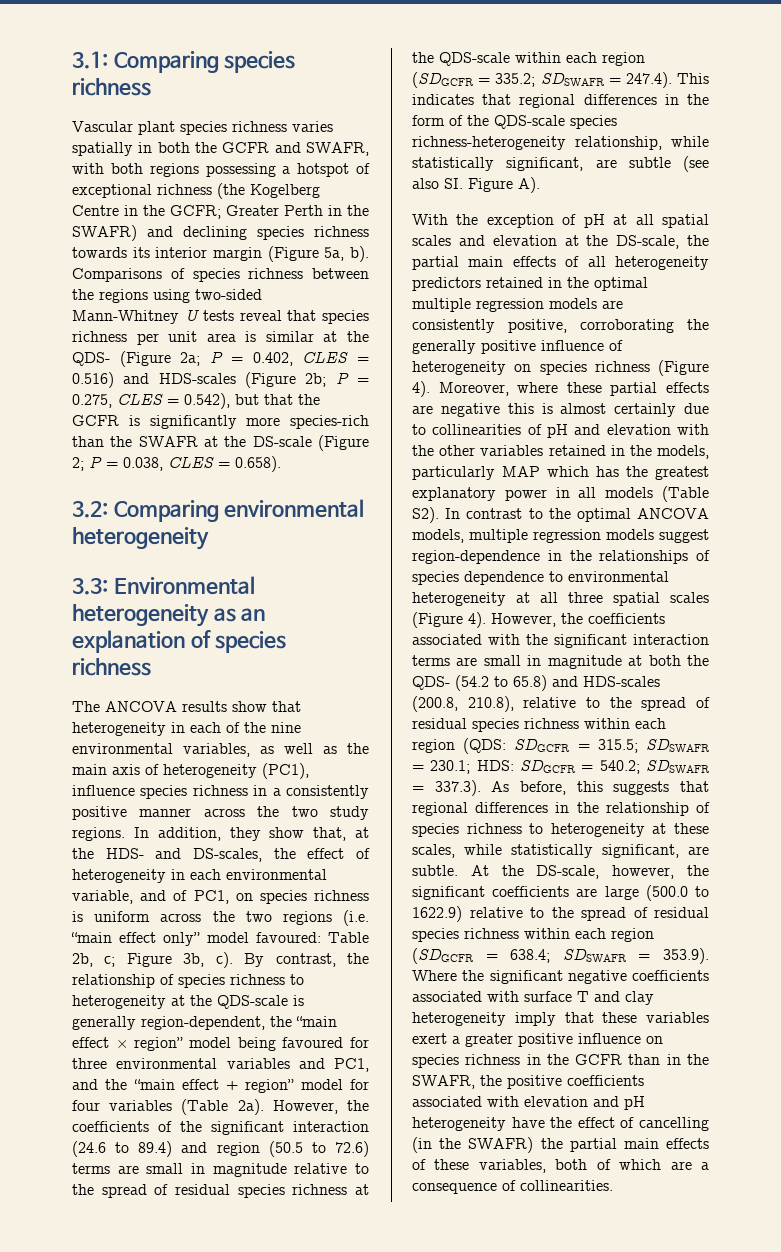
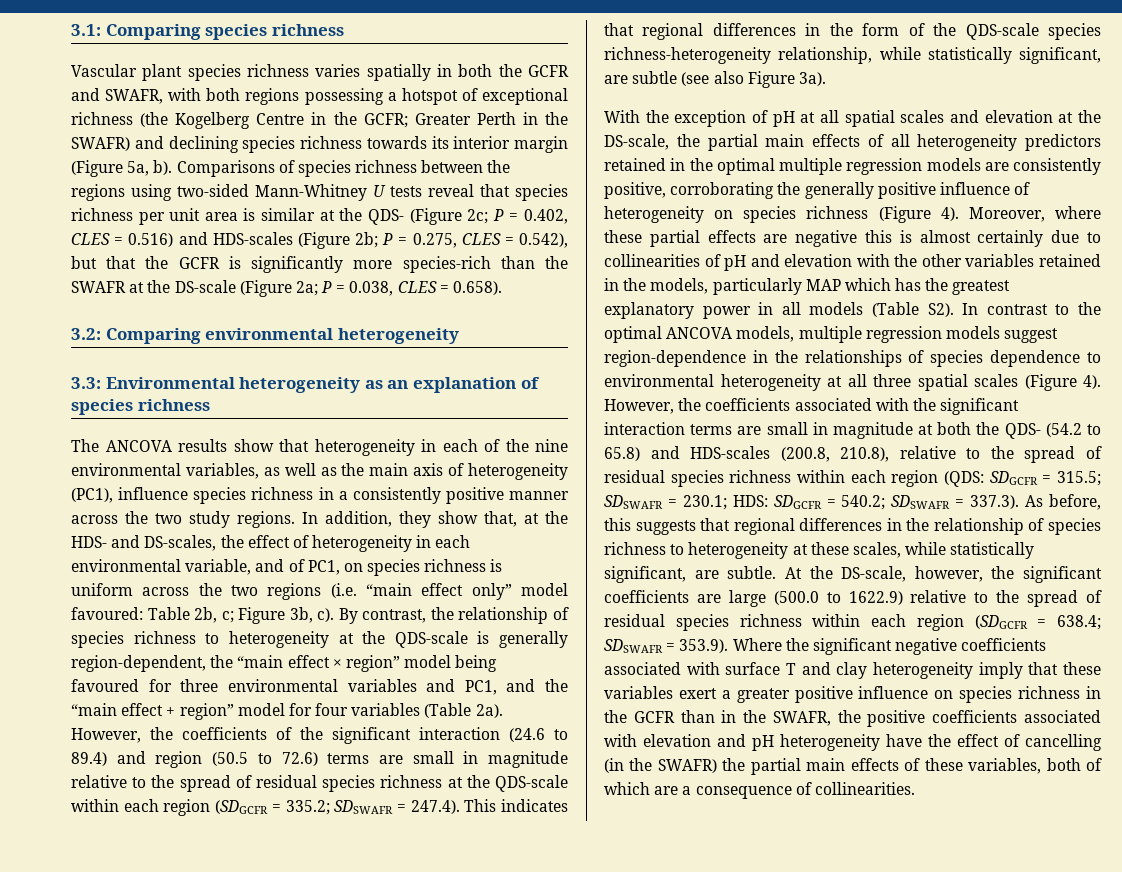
- Comparisons of species richness between the regions using two-sided Mann-Whitney U tests reveal that species richness per unit area is similar at the QDS- (Figure 2a;
+ Comparisons of species richness between the regions using two-sided Mann-Whitney U tests reveal that species richness per unit area is similar at the QDS- (Figure 2c;
- P = 0.275, CLES = 0.542), but that the GCFR is significantly more species-rich than the SWAFR at the DS-scale (Figure 2;
+ P = 0.275, CLES = 0.542), but that the GCFR is significantly more species-rich than the SWAFR at the DS-scale (Figure 2a;
- SDSWAFR = 247.4). This indicates that regional differences in the form of the QDS-scale species richness-heterogeneity relationship, while statistically significant, are subtle (see also SI. Figure A).
+ SDSWAFR = 247.4). This indicates that regional differences in the form of the QDS-scale species richness-heterogeneity relationship, while statistically significant, are subtle (see also Figure 3a).

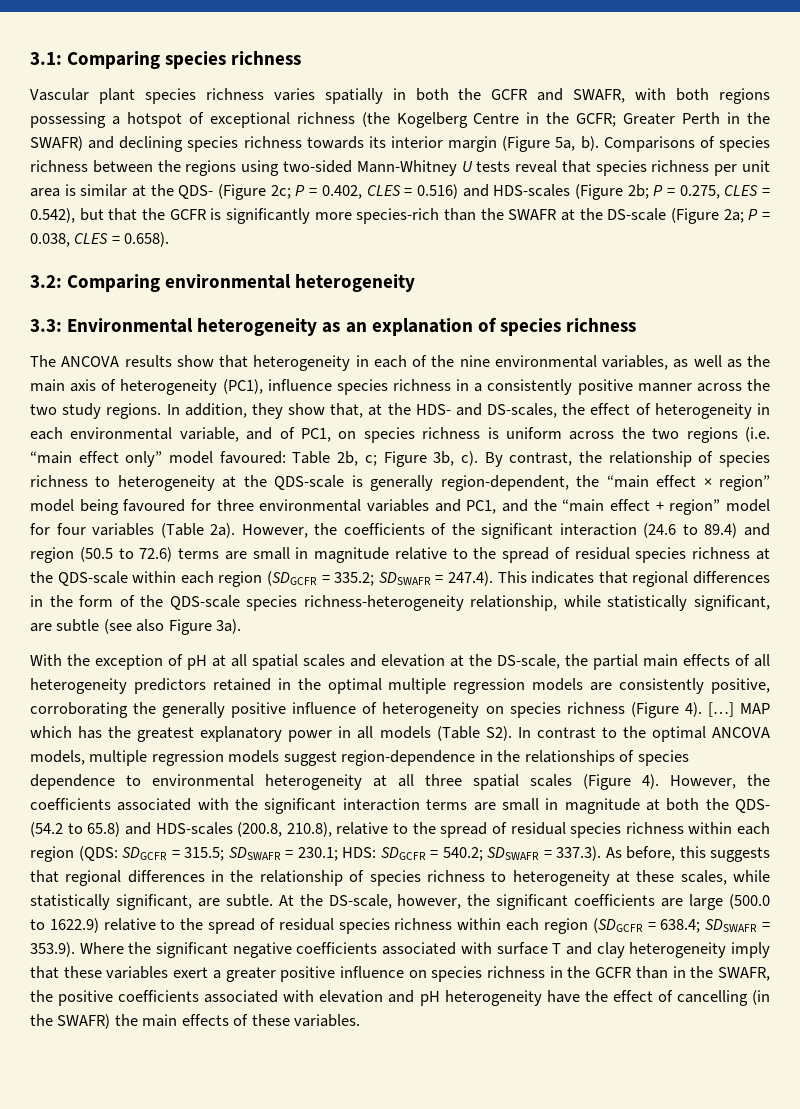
- Moreover, where these partial effects are negative this is almost certainly due to collinearities of pH and elevation with the other variables retained in the models, particularly MAP which has the greatest explanatory power in all models (Table S2). In contrast to the optimal ANCOVA models, multiple regression models suggest region-dependence in the relationships of species dependence to environmental heterogeneity at all three spatial scales (Figure 4).
+ […] MAP which has the greatest explanatory power in all models (Table S2). In contrast to the optimal ANCOVA models, multiple regression models suggest region-dependence in the relationships of species dependence to environmental heterogeneity at all three spatial scales (Figure 4).
- SDSWAFR = 353.9). Where the significant negative coefficients associated with surface T and clay heterogeneity imply that these variables exert a greater positive influence on species richness in the GCFR than in the SWAFR, the positive coefficients associated with elevation and pH heterogeneity have the effect of cancelling (in the SWAFR) the partial main effects of these variables, both of which are a consequence of collinearities.
+ SDSWAFR = 353.9). Where the significant negative coefficients associated with surface T and clay heterogeneity imply that these variables exert a greater positive influence on species richness in the GCFR than in the SWAFR, the positive coefficients associated with elevation and pH heterogeneity have the effect of cancelling (in the SWAFR) the main effects of these variables.

